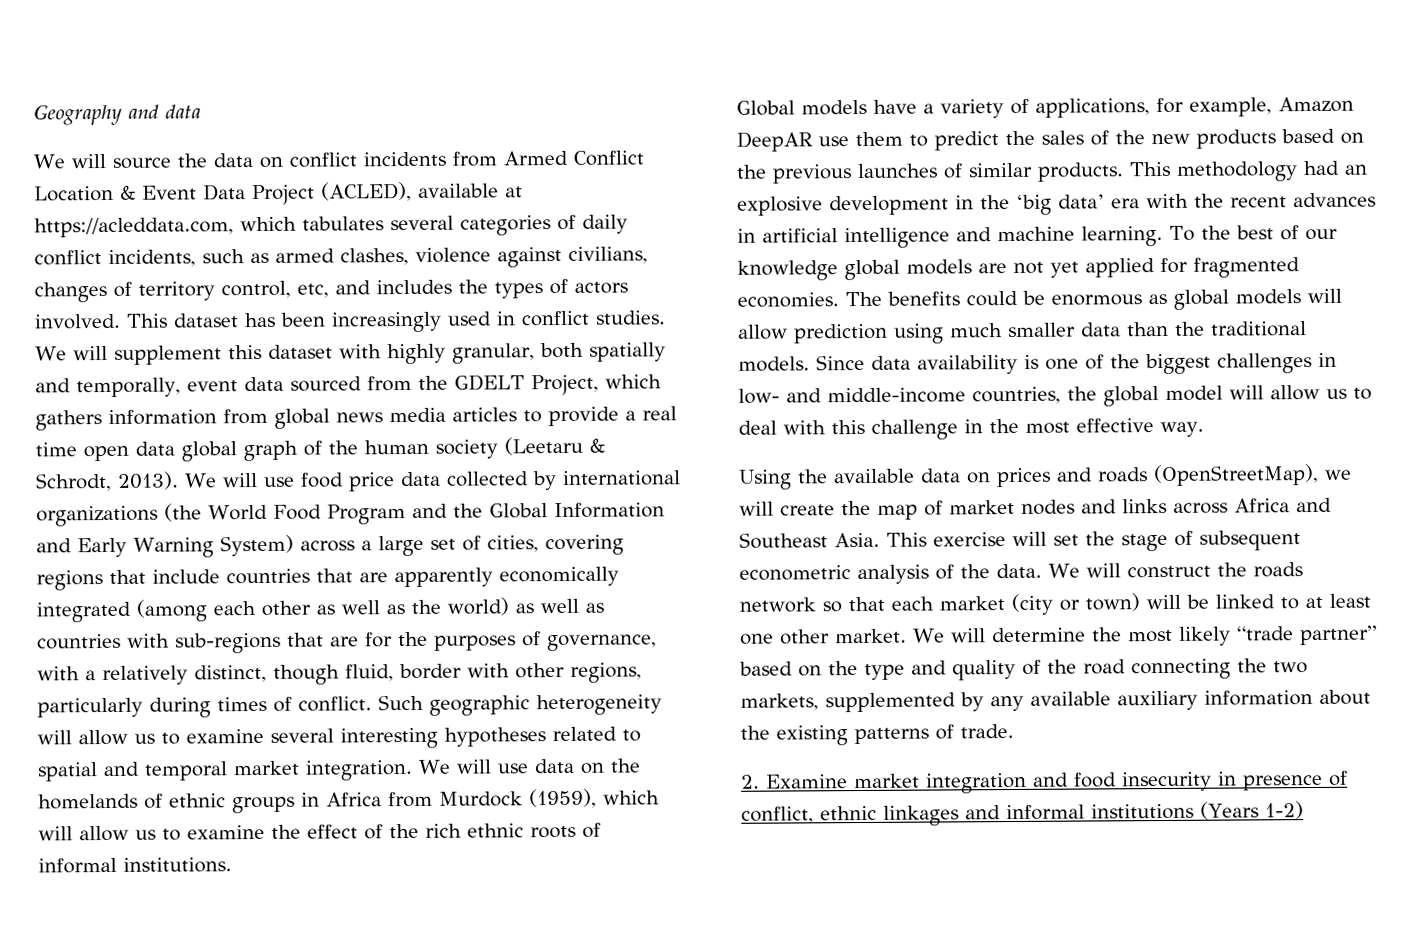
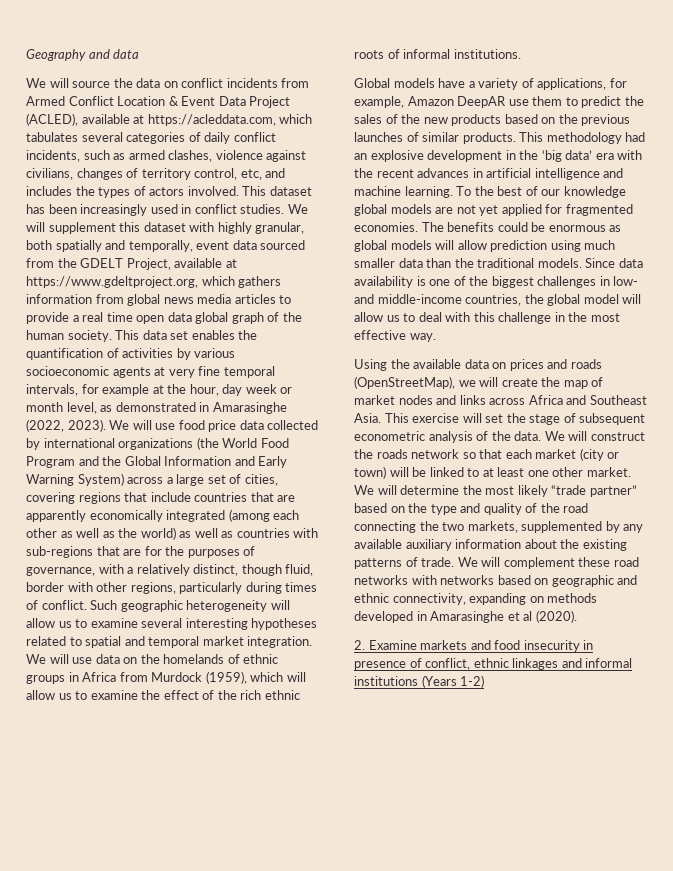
- We will supplement this dataset with highly granular, both spatially and temporally, event data sourced from the GDELT Project, which gathers information from global news media articles to provide a real time open data global graph of the human society (Leetaru & Schrodt, 2013).
+ We will supplement this dataset with highly granular, both spatially and temporally, event data sourced from the GDELT Project, available at https://www.gdeltproject.org, which gathers information from global news media articles to provide a real time open data global graph of the human society. This data set enables the quantification of activities by various socioeconomic agents at very fine temporal intervals, for example at the hour, day week or month level, as demonstrated in Amarasinghe (2022, 2023).
+ We will complement these road networks with networks based on geographic and ethnic connectivity, expanding on methods developed in Amarasinghe et al (2020).
- 2. Examine market integration and food insecurity in presence of conflict, ethnic linkages and informal institutions (Years 1-2)
+ 2. Examine markets and food insecurity in presence of conflict, ethnic linkages and informal institutions (Years 1-2)

